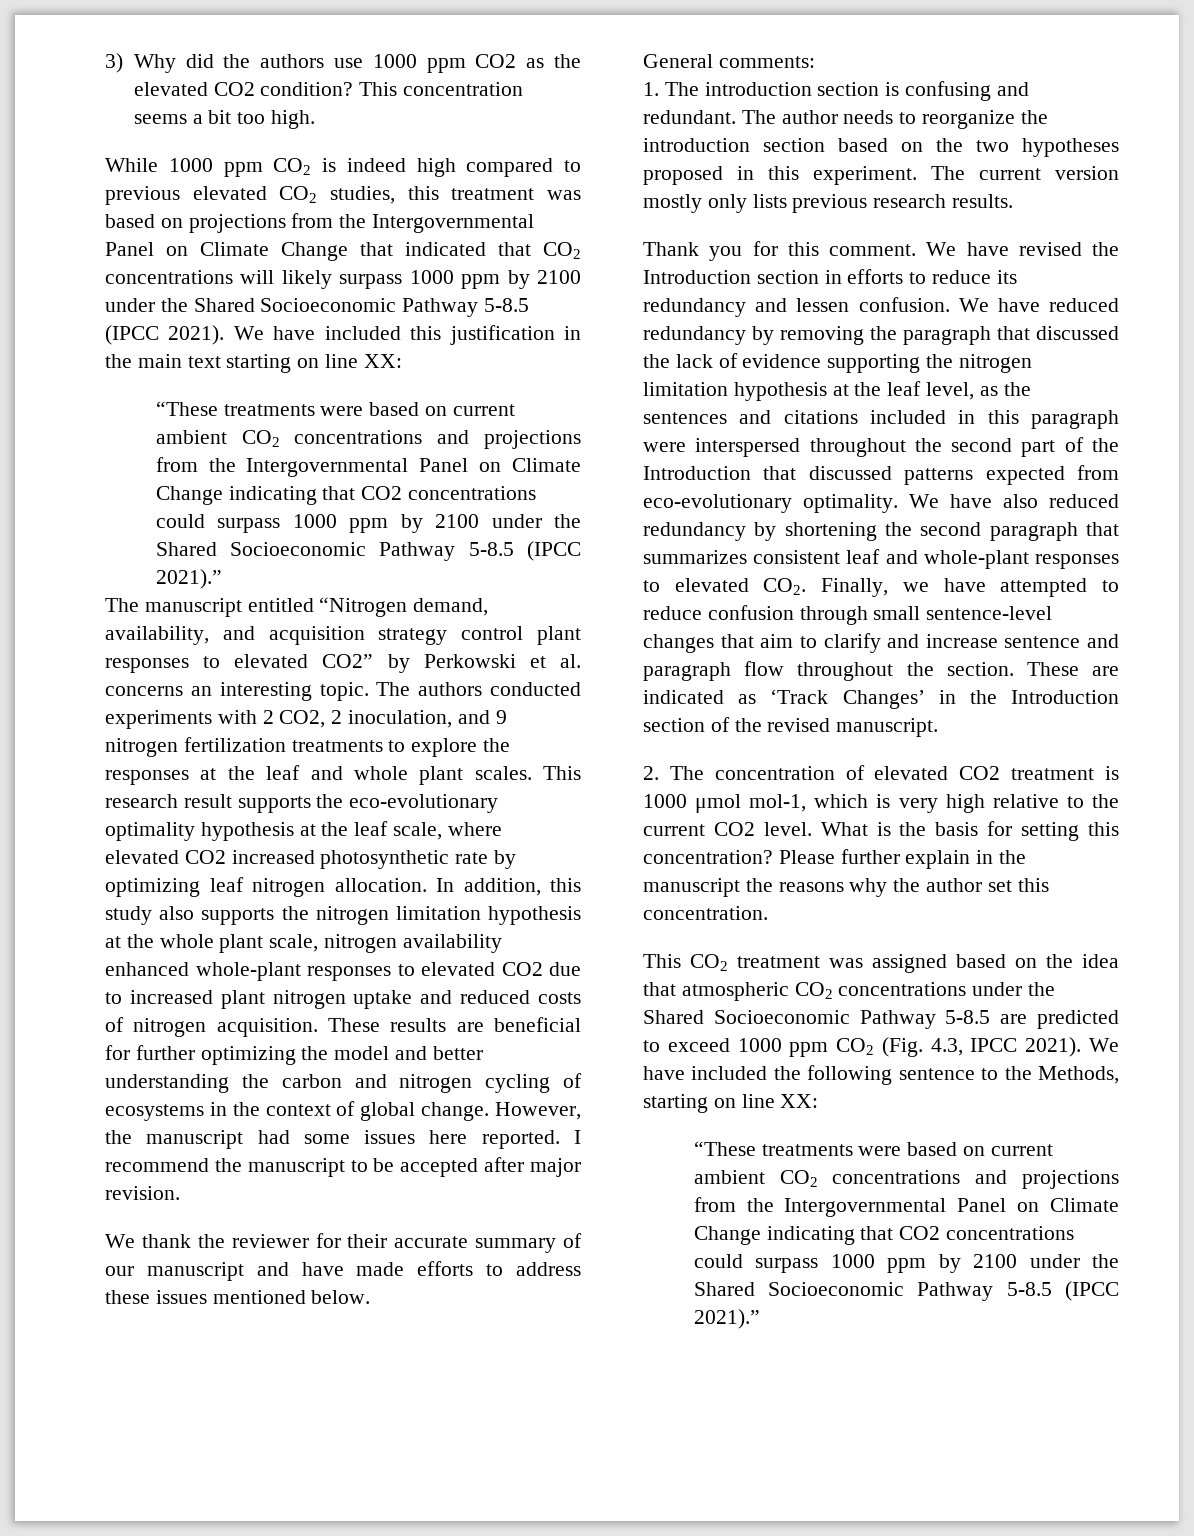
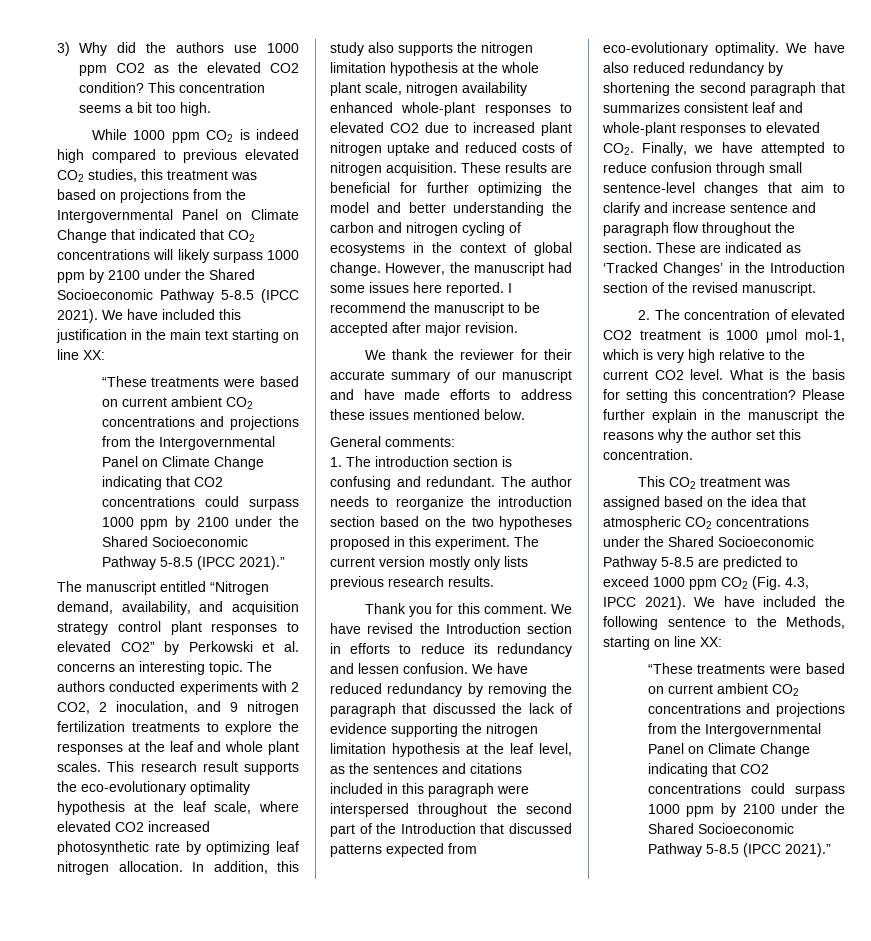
- These are indicated as ‘Track Changes’ in the Introduction section of the revised manuscript.
+ These are indicated as ‘Tracked Changes’ in the Introduction section of the revised manuscript.

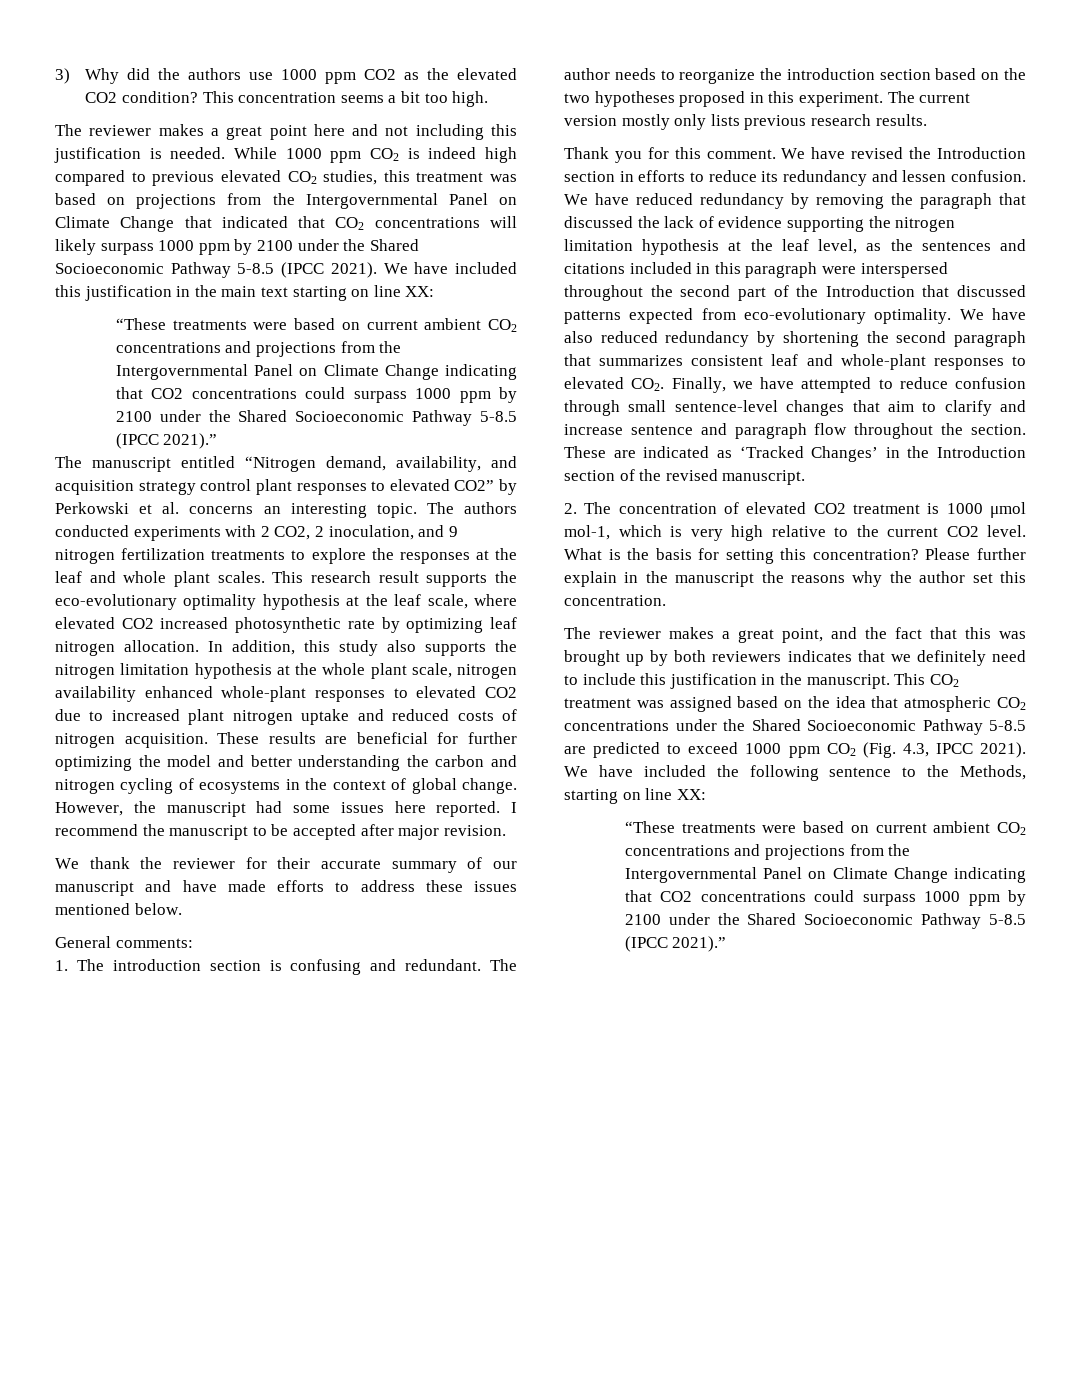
+ The reviewer makes a great point here and not including this justification is needed.
+ The reviewer makes a great point, and the fact that this was brought up by both reviewers indicates that we definitely need to include this justification in the manuscript.

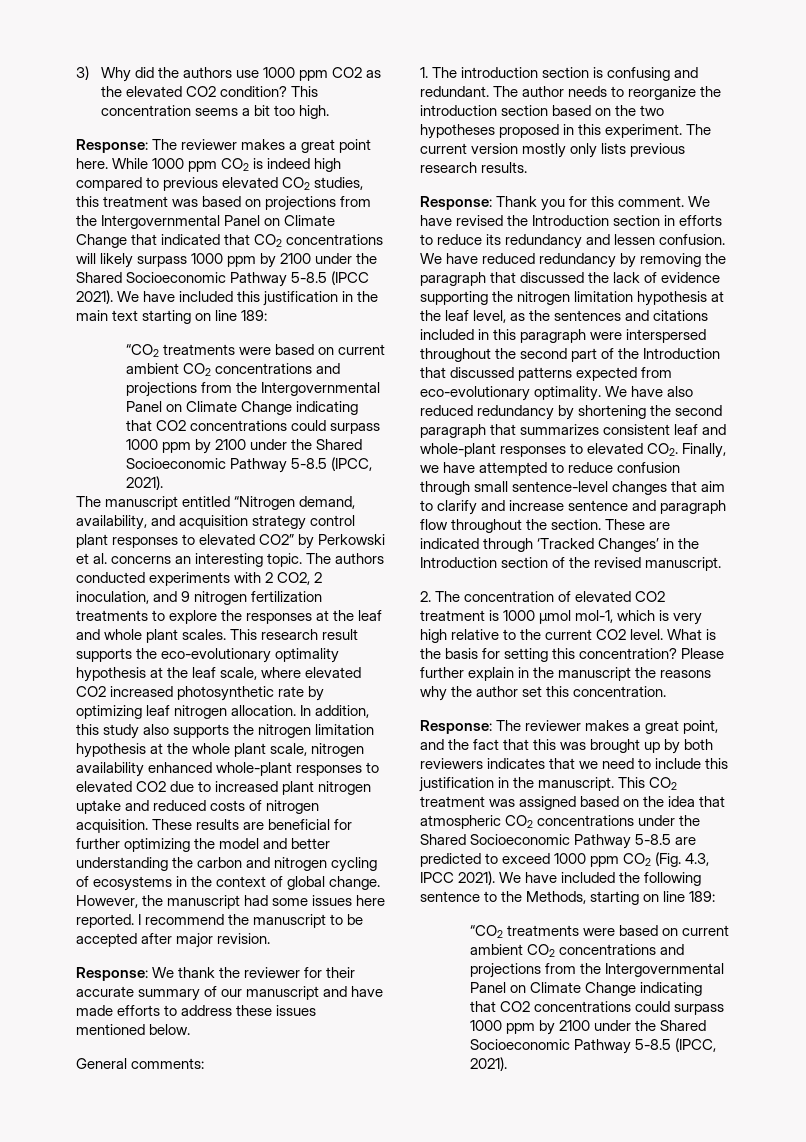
- The reviewer makes a great point here and not including this justification is needed.
+ Response: The reviewer makes a great point here.
- We have included this justification in the main text starting on line XX:
- “These treatments were based on current ambient CO2 concentrations and projections from the Intergovernmental Panel on Climate Change indicating that CO2 concentrations could surpass 1000 ppm by 2100 under the Shared Socioeconomic Pathway 5-8.5 (IPCC 2021).”
+ We have included this justification in the main text starting on line 189:
+ “CO2 treatments were based on current ambient CO2 concentrations and projections from the Intergovernmental Panel on Climate Change indicating that CO2 concentrations could surpass 1000 ppm by 2100 under the Shared Socioeconomic Pathway 5-8.5 (IPCC, 2021).
- We thank the reviewer for their accurate summary of our manuscript and have made efforts to address these issues mentioned below.
+ Response: We thank the reviewer for their accurate summary of our manuscript and have made efforts to address these issues mentioned below.
- Thank you for this comment.
+ Response: Thank you for this comment.
- These are indicated as ‘Tracked Changes’ in the Introduction section of the revised manuscript.
+ These are indicated through ‘Tracked Changes’ in the Introduction section of the revised manuscript.
- The reviewer makes a great point, and the fact that this was brought up by both reviewers indicates that we definitely need to include this justification in the manuscript.
+ Response: The reviewer makes a great point, and the fact that this was brought up by both reviewers indicates that we need to include this justification in the manuscript.
- We have included the following sentence to the Methods, starting on line XX:
- “These treatments were based on current ambient CO2 concentrations and projections from the Intergovernmental Panel on Climate Change indicating that CO2 concentrations could surpass 1000 ppm by 2100 under the Shared Socioeconomic Pathway 5-8.5 (IPCC 2021).”
+ We have included the following sentence to the Methods, starting on line 189:
+ “CO2 treatments were based on current ambient CO2 concentrations and projections from the Intergovernmental Panel on Climate Change indicating that CO2 concentrations could surpass 1000 ppm by 2100 under the Shared Socioeconomic Pathway 5-8.5 (IPCC, 2021).

